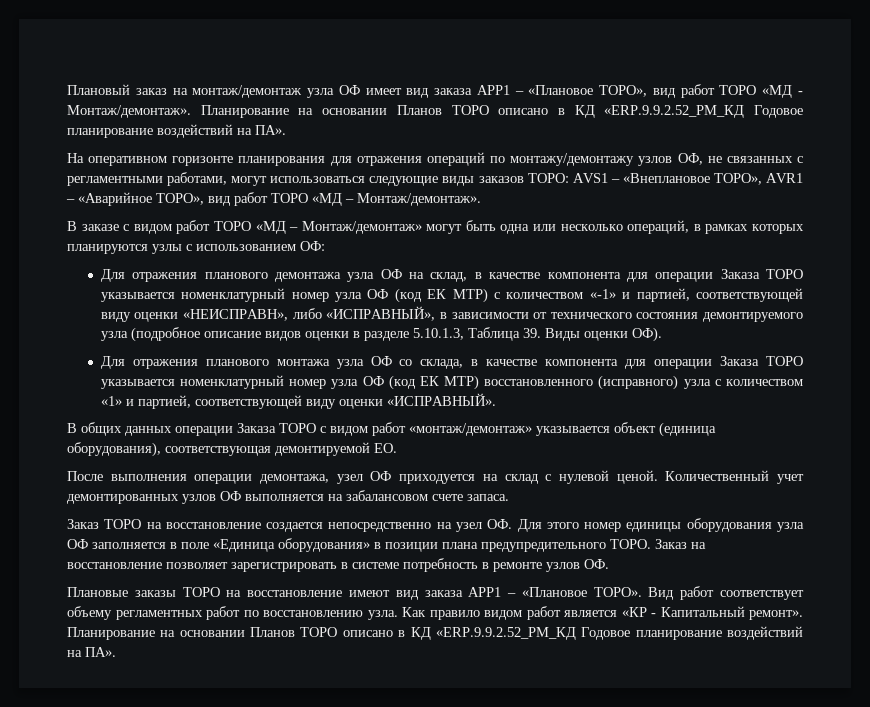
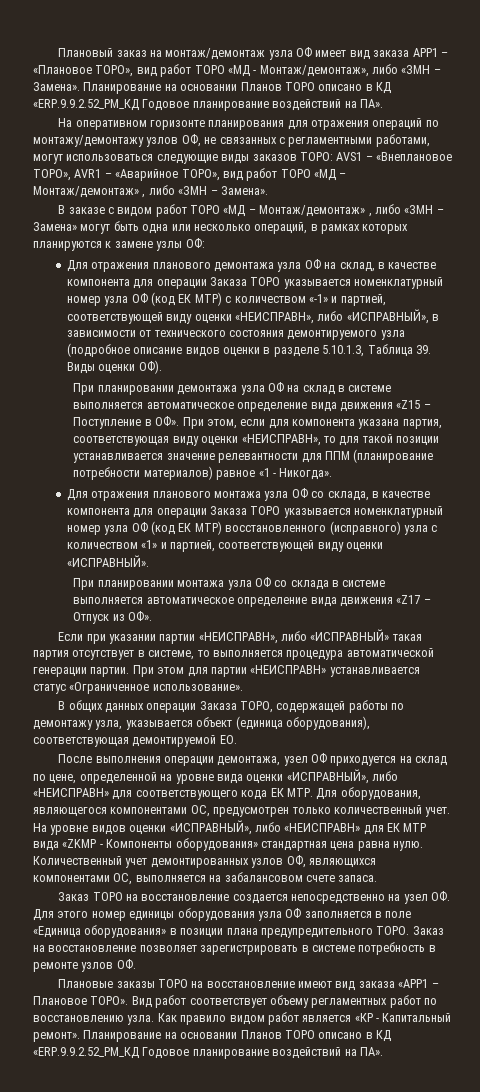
- Плановый заказ на монтаж/демонтаж узла ОФ имеет вид заказа APP1 – «Плановое ТОРО», вид работ ТОРО «МД - Монтаж/демонтаж».
+ Плановый заказ на монтаж/демонтаж узла ОФ имеет вид заказа APP1 – «Плановое ТОРО», вид работ ТОРО «МД - Монтаж/демонтаж», либо «ЗМН – Замена».
- На оперативном горизонте планирования для отражения операций по монтажу/демонтажу узлов ОФ, не связанных с регламентными работами, могут использоваться следующие виды заказов ТОРО: AVS1 – «Внеплановое ТОРО», AVR1 – «Аварийное ТОРО», вид работ ТОРО «МД – Монтаж/демонтаж».
+ На оперативном горизонте планирования для отражения операций по монтажу/демонтажу узлов ОФ, не связанных с регламентными работами, могут использоваться следующие виды заказов ТОРО: AVS1 – «Внеплановое ТОРО», AVR1 – «Аварийное ТОРО», вид работ ТОРО «МД – Монтаж/демонтаж» , либо «ЗМН – Замена».
- В заказе с видом работ ТОРО «МД – Монтаж/демонтаж» могут быть одна или несколько операций, в рамках которых планируются узлы с использованием ОФ:
+ В заказе с видом работ ТОРО «МД – Монтаж/демонтаж» , либо «ЗМН – Замена» могут быть одна или несколько операций, в рамках которых планируются к замене узлы ОФ:
+ При планировании демонтажа узла ОФ на склад в системе выполняется автоматическое определение вида движения «Z15 – Поступление в ОФ». При этом, если для компонента указана партия, соответствующая виду оценки «НЕИСПРАВН», то для такой позиции устанавливается значение релевантности для ППМ (планирование потребности материалов) равное «1 - Никогда».
+ При планировании монтажа узла ОФ со склада в системе выполняется автоматическое определение вида движения «Z17 – Отпуск из ОФ».
+ Если при указании партии «НЕИСПРАВН», либо «ИСПРАВНЫЙ» такая партия отсутствует в системе, то выполняется процедура автоматической генерации партии. При этом для партии «НЕИСПРАВН» устанавливается статус «Ограниченное использование».
- В общих данных операции Заказа ТОРО с видом работ «монтаж/демонтаж» указывается объект (единица оборудования), соответствующая демонтируемой ЕО.
+ В общих данных операции Заказа ТОРО, содержащей работы по демонтажу узла, указывается объект (единица оборудования), соответствующая демонтируемой ЕО.
- После выполнения операции демонтажа, узел ОФ приходуется на склад с нулевой ценой. Количественный учет демонтированных узлов ОФ выполняется на забалансовом счете запаса.
+ После выполнения операции демонтажа, узел ОФ приходуется на склад по цене, определенной на уровне вида оценки «ИСПРАВНЫЙ», либо «НЕИСПРАВН» для соответствующего кода ЕК МТР. Для оборудования, являющегося компонентами ОС, предусмотрен только количественный учет. На уровне видов оценки «ИСПРАВНЫЙ», либо «НЕИСПРАВН» для ЕК МТР вида «ZKMP - Компоненты оборудования» стандартная цена равна нулю. Количественный учет демонтированных узлов ОФ, являющихся компонентами ОС, выполняется на забалансовом счете запаса.
- Плановые заказы ТОРО на восстановление имеют вид заказа APP1 – «Плановое ТОРО».
+ Плановые заказы ТОРО на восстановление имеют вид заказа «APP1 – Плановое ТОРО».

